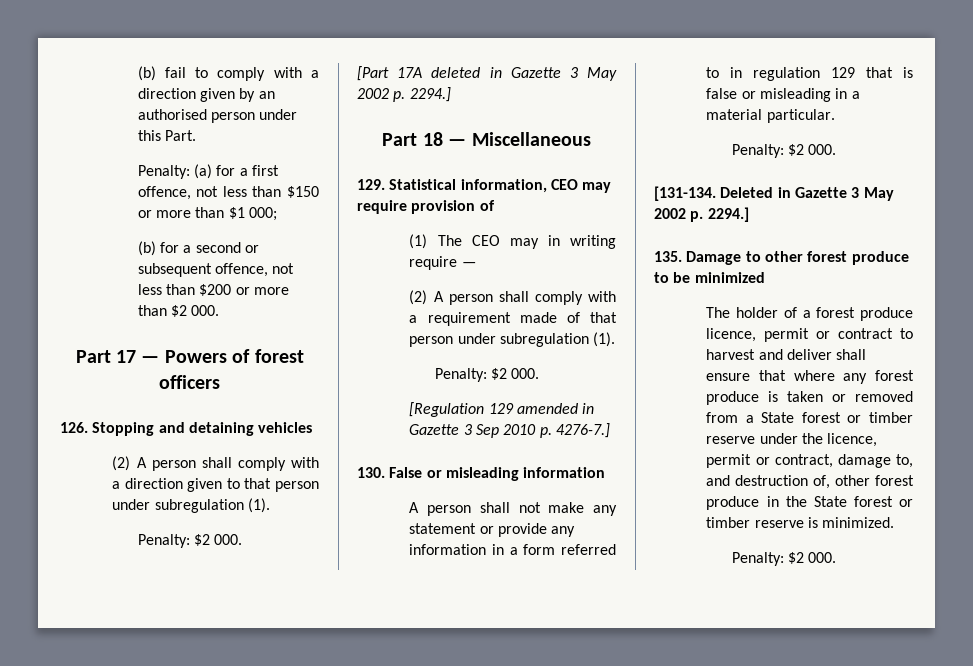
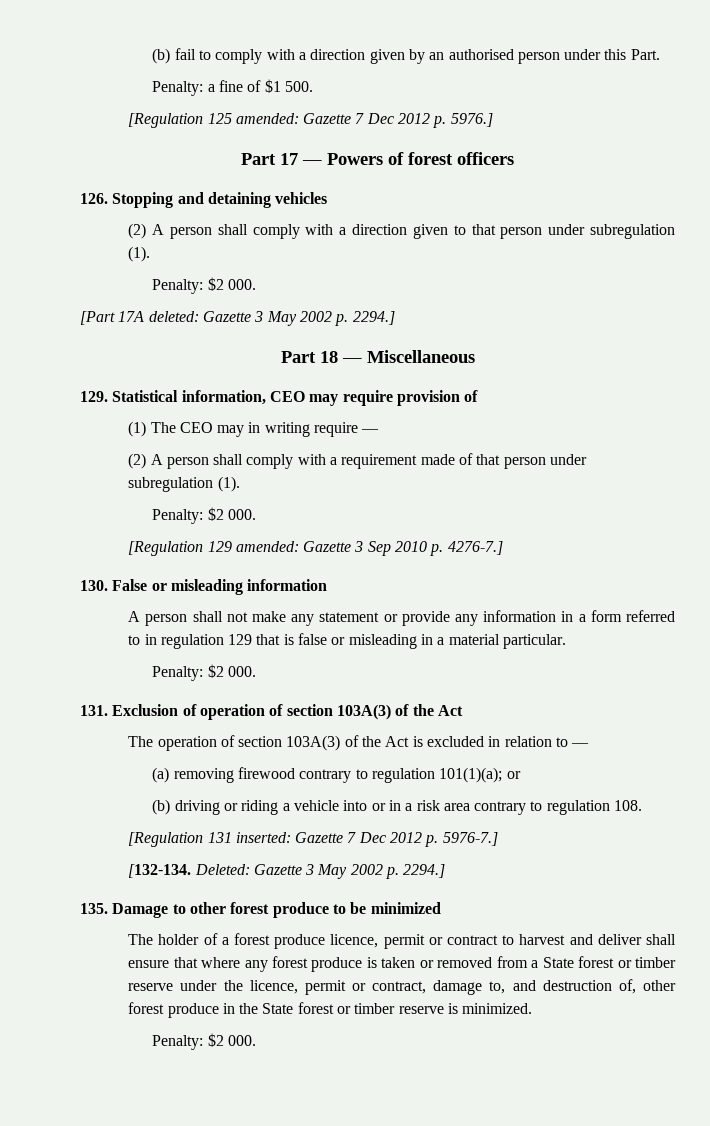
- Penalty: (a) for a first offence, not less than $150 or more than $1 000;
- (b) for a second or subsequent offence, not less than $200 or more than $2 000.
+ Penalty: a fine of $1 500.
+ [Regulation 125 amended: Gazette 7 Dec 2012 p. 5976.]
- [Part 17A deleted in Gazette 3 May 2002 p. 2294.]
+ [Part 17A deleted: Gazette 3 May 2002 p. 2294.]
- [Regulation 129 amended in Gazette 3 Sep 2010 p. 4276-7.]
+ [Regulation 129 amended: Gazette 3 Sep 2010 p. 4276-7.]
- [131-134. Deleted in Gazette 3 May 2002 p. 2294.]
+ 131. Exclusion of operation of section 103A(3) of the Act
+ The operation of section 103A(3) of the Act is excluded in relation to —
+ (a) removing firewood contrary to regulation 101(1)(a); or
+ (b) driving or riding a vehicle into or in a risk area contrary to regulation 108.
+ [Regulation 131 inserted: Gazette 7 Dec 2012 p. 5976-7.]
+ [132-134. Deleted: Gazette 3 May 2002 p. 2294.]

